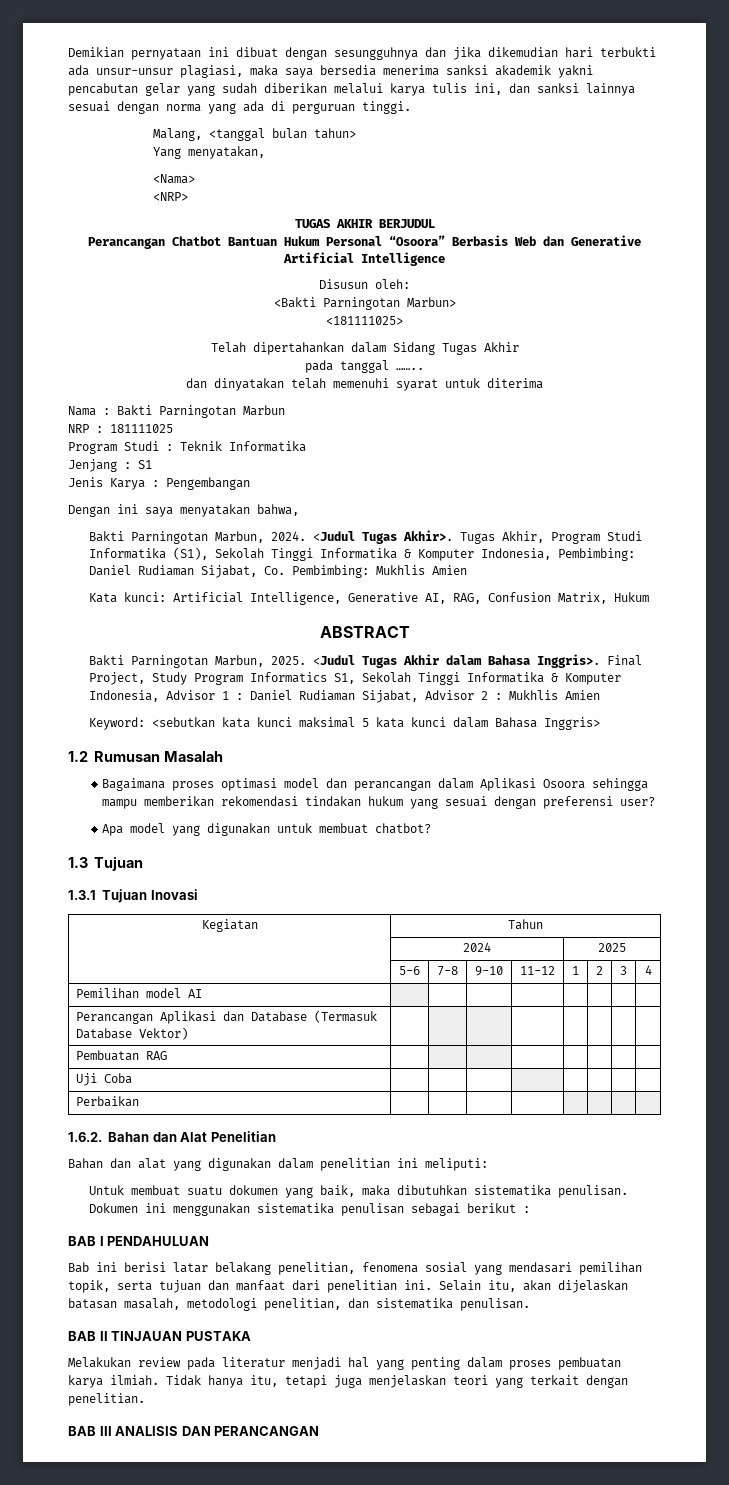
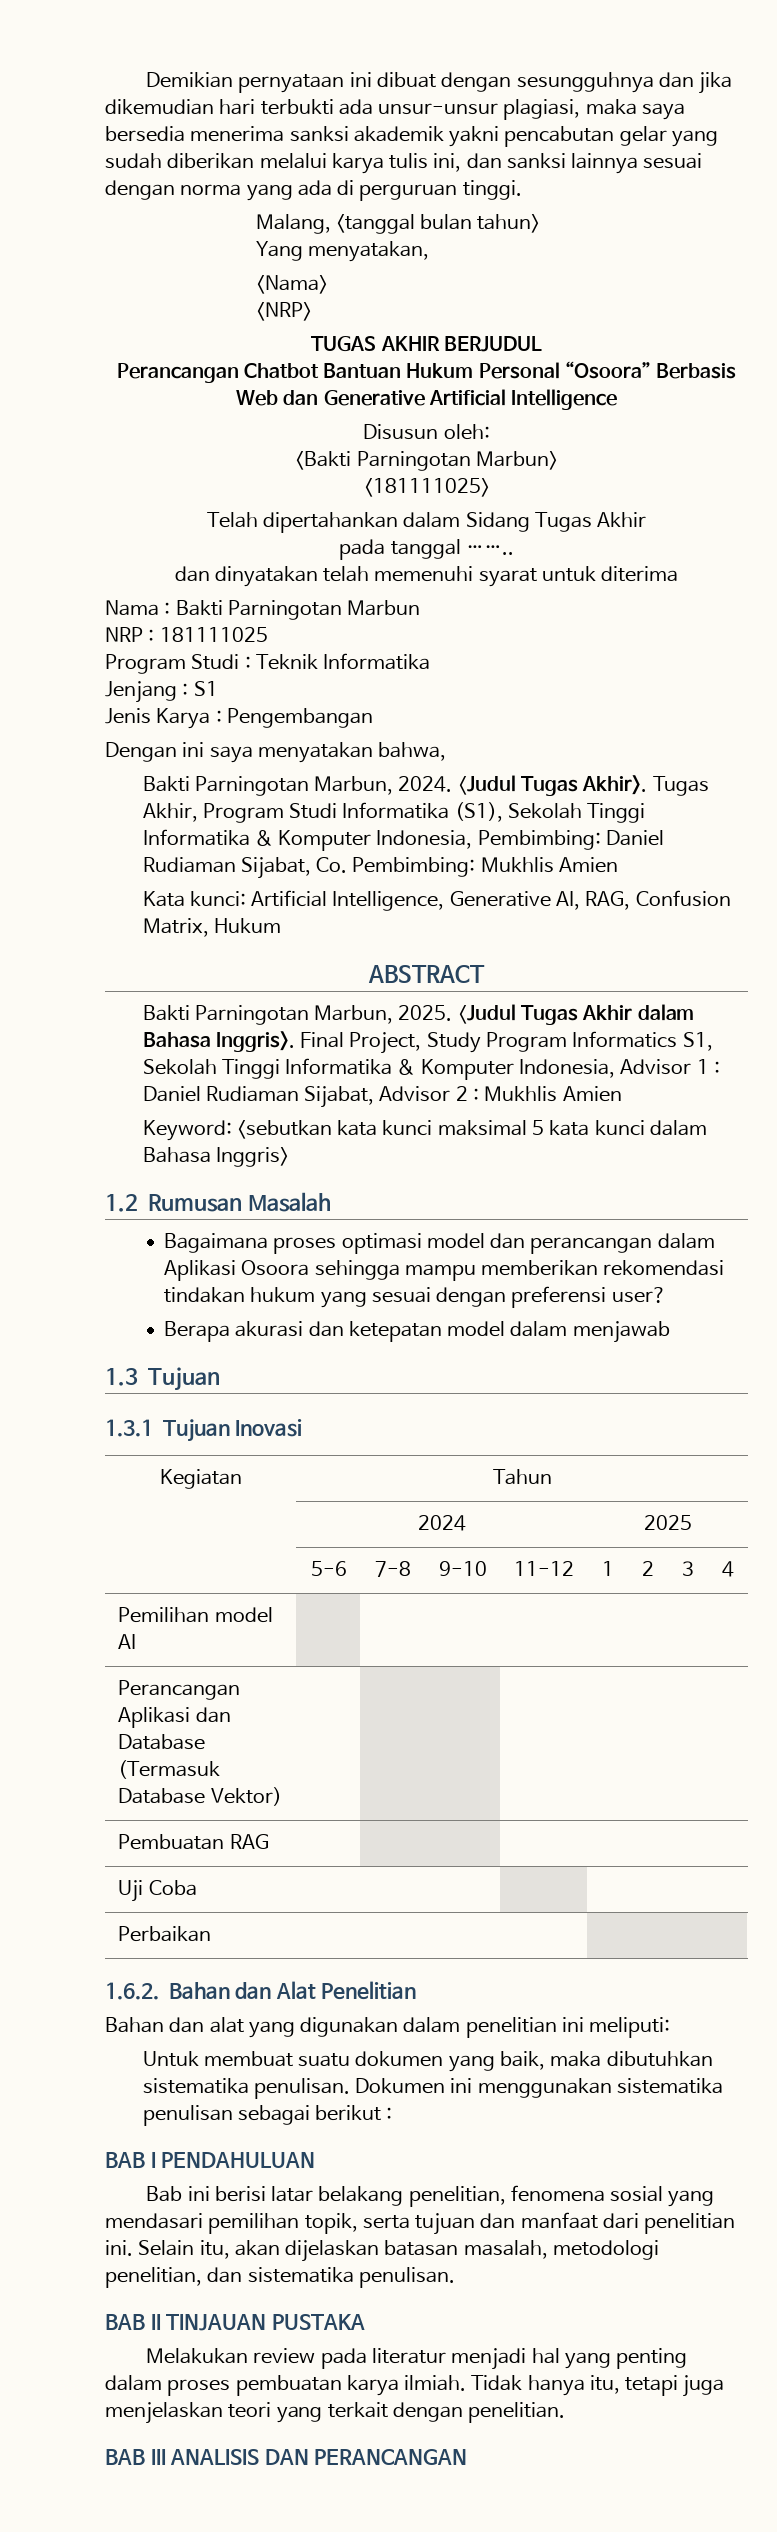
- Apa model yang digunakan untuk membuat chatbot?
+ Berapa akurasi dan ketepatan model dalam menjawab

